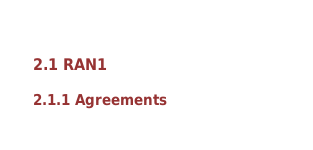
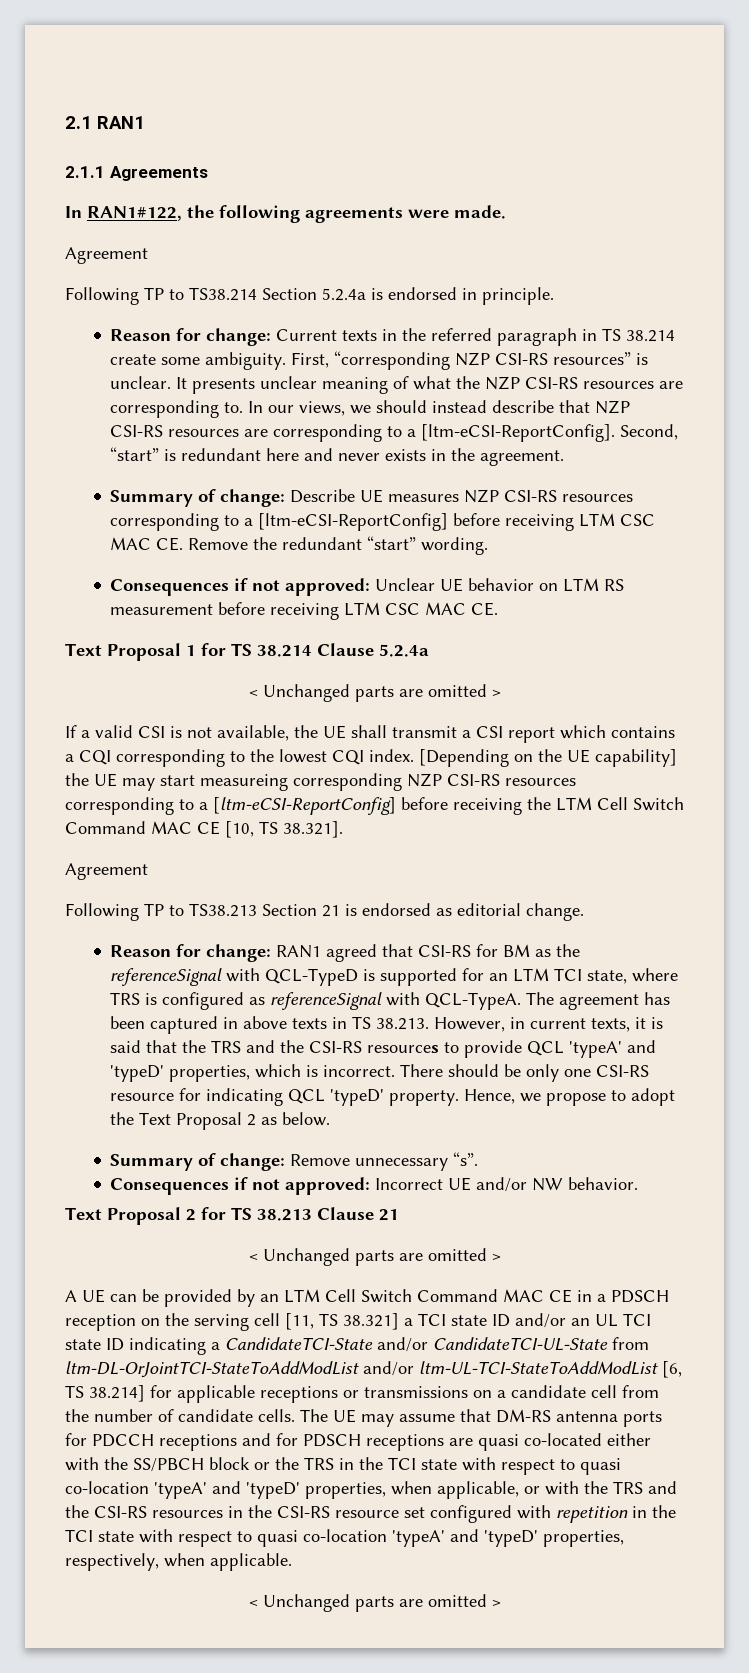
+ In RAN1#122, the following agreements were made.
+ Agreement
+ Following TP to TS38.214 Section 5.2.4a is endorsed in principle.
+ Reason for change: Current texts in the referred paragraph in TS 38.214 create some ambiguity. First, “corresponding NZP CSI-RS resources” is unclear. It presents unclear meaning of what the NZP CSI-RS resources are corresponding to. In our views, we should instead describe that NZP CSI-RS resources are corresponding to a [ltm-eCSI-ReportConfig]. Second, “start” is redundant here and never exists in the agreement.
+ Summary of change: Describe UE measures NZP CSI-RS resources corresponding to a [ltm-eCSI-ReportConfig] before receiving LTM CSC MAC CE. Remove the redundant “start” wording.
+ Consequences if not approved: Unclear UE behavior on LTM RS measurement before receiving LTM CSC MAC CE.
+ Text Proposal 1 for TS 38.214 Clause 5.2.4a
+ < Unchanged parts are omitted >
+ If a valid CSI is not available, the UE shall transmit a CSI report which contains a CQI corresponding to the lowest CQI index. [Depending on the UE capability] the UE may start measureing corresponding NZP CSI-RS resources corresponding to a [ltm-eCSI-ReportConfig] before receiving the LTM Cell Switch Command MAC CE [10, TS 38.321].
+ Agreement
+ Following TP to TS38.213 Section 21 is endorsed as editorial change.
+ Reason for change: RAN1 agreed that CSI-RS for BM as the referenceSignal with QCL-TypeD is supported for an LTM TCI state, where TRS is configured as referenceSignal with QCL-TypeA. The agreement has been captured in above texts in TS 38.213. However, in current texts, it is said that the TRS and the CSI-RS resources to provide QCL 'typeA' and 'typeD' properties, which is incorrect. There should be only one CSI-RS resource for indicating QCL 'typeD' property. Hence, we propose to adopt the Text Proposal 2 as below.
+ Summary of change: Remove unnecessary “s”.
+ Consequences if not approved: Incorrect UE and/or NW behavior.
+ Text Proposal 2 for TS 38.213 Clause 21
+ < Unchanged parts are omitted >
+ A UE can be provided by an LTM Cell Switch Command MAC CE in a PDSCH reception on the serving cell [11, TS 38.321] a TCI state ID and/or an UL TCI state ID indicating a CandidateTCI-State and/or CandidateTCI-UL-State from ltm-DL-OrJointTCI-StateToAddModList and/or ltm-UL-TCI-StateToAddModList [6, TS 38.214] for applicable receptions or transmissions on a candidate cell from the number of candidate cells. The UE may assume that DM-RS antenna ports for PDCCH receptions and for PDSCH receptions are quasi co-located either with the SS/PBCH block or the TRS in the TCI state with respect to quasi co-location 'typeA' and 'typeD' properties, when applicable, or with the TRS and the CSI-RS resources in the CSI-RS resource set configured with repetition in the TCI state with respect to quasi co-location 'typeA' and 'typeD' properties, respectively, when applicable.
+ < Unchanged parts are omitted >

